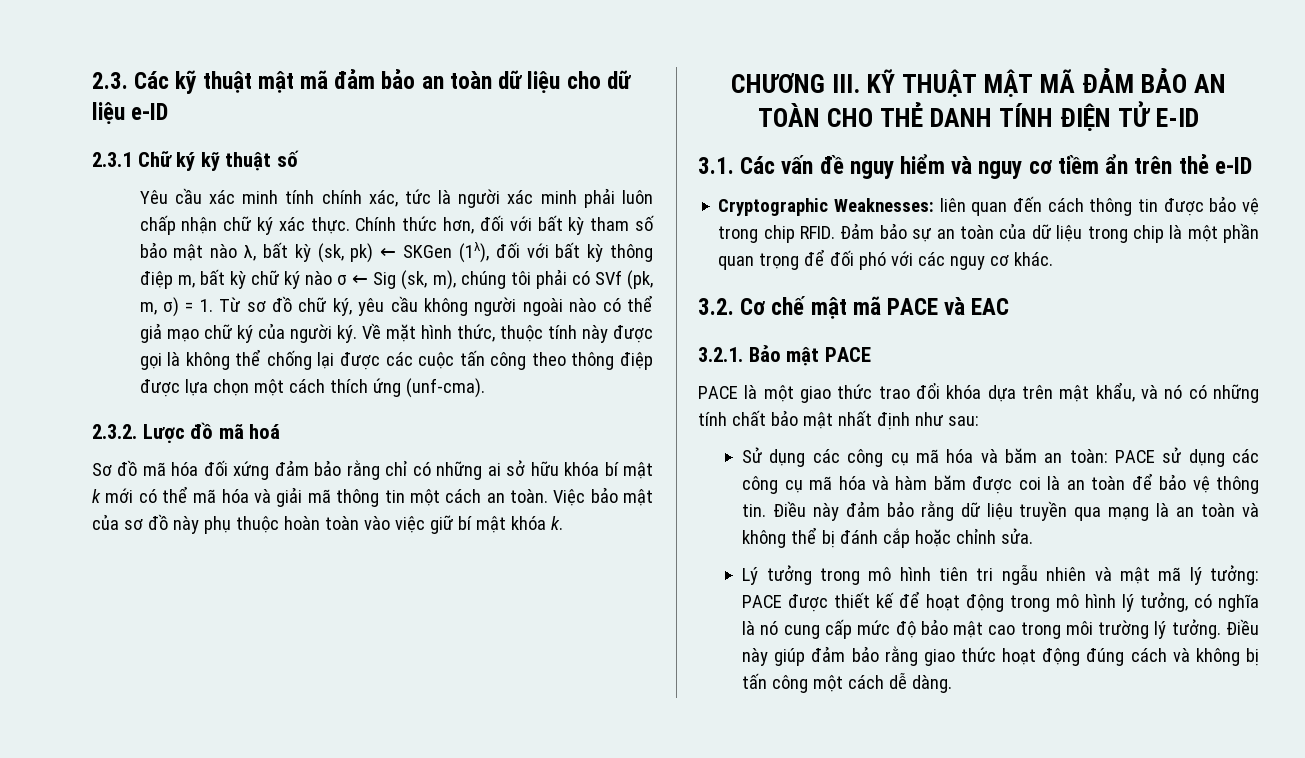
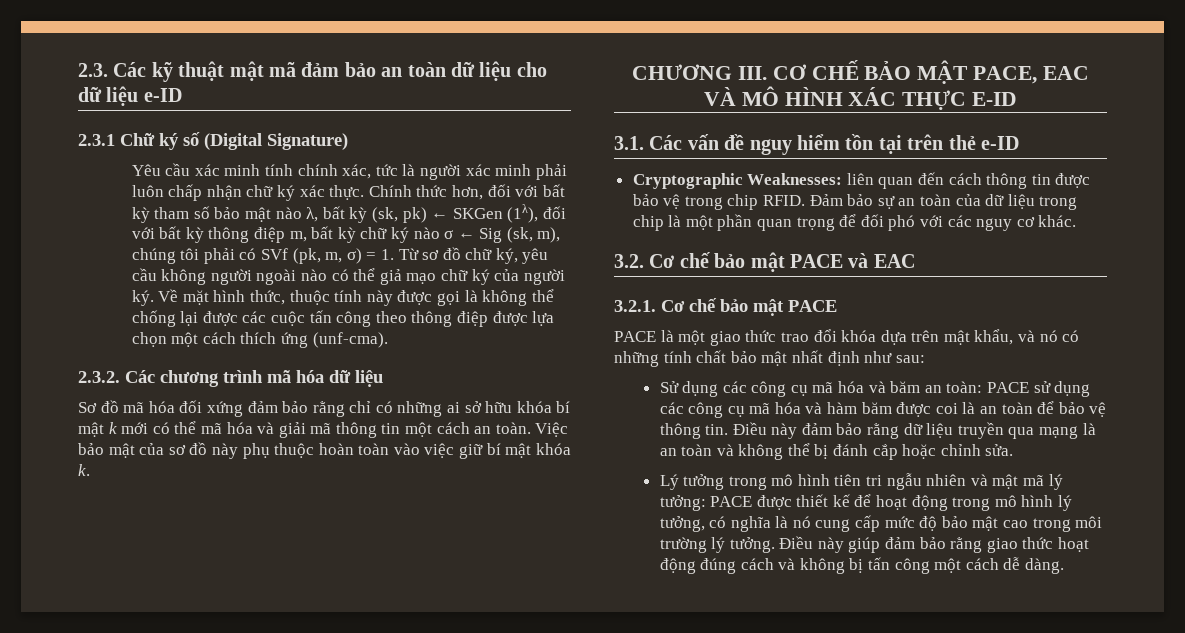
- 2.3.1 Chữ ký kỹ thuật số
+ 2.3.1 Chữ ký số (Digital Signature)
- 2.3.2. Lược đồ mã hoá
+ 2.3.2. Các chương trình mã hóa dữ liệu
- CHƯƠNG III. KỸ THUẬT MẬT MÃ ĐẢM BẢO AN TOÀN CHO THẺ DANH TÍNH ĐIỆN TỬ E-ID
+ CHƯƠNG III. CƠ CHẾ BẢO MẬT PACE, EAC VÀ MÔ HÌNH XÁC THỰC E-ID
- 3.1. Các vấn đề nguy hiểm và nguy cơ tiềm ẩn trên thẻ e-ID
+ 3.1. Các vấn đề nguy hiểm tồn tại trên thẻ e-ID
- 3.2. Cơ chế mật mã PACE và EAC
+ 3.2. Cơ chế bảo mật PACE và EAC
- 3.2.1. Bảo mật PACE
+ 3.2.1. Cơ chế bảo mật PACE

